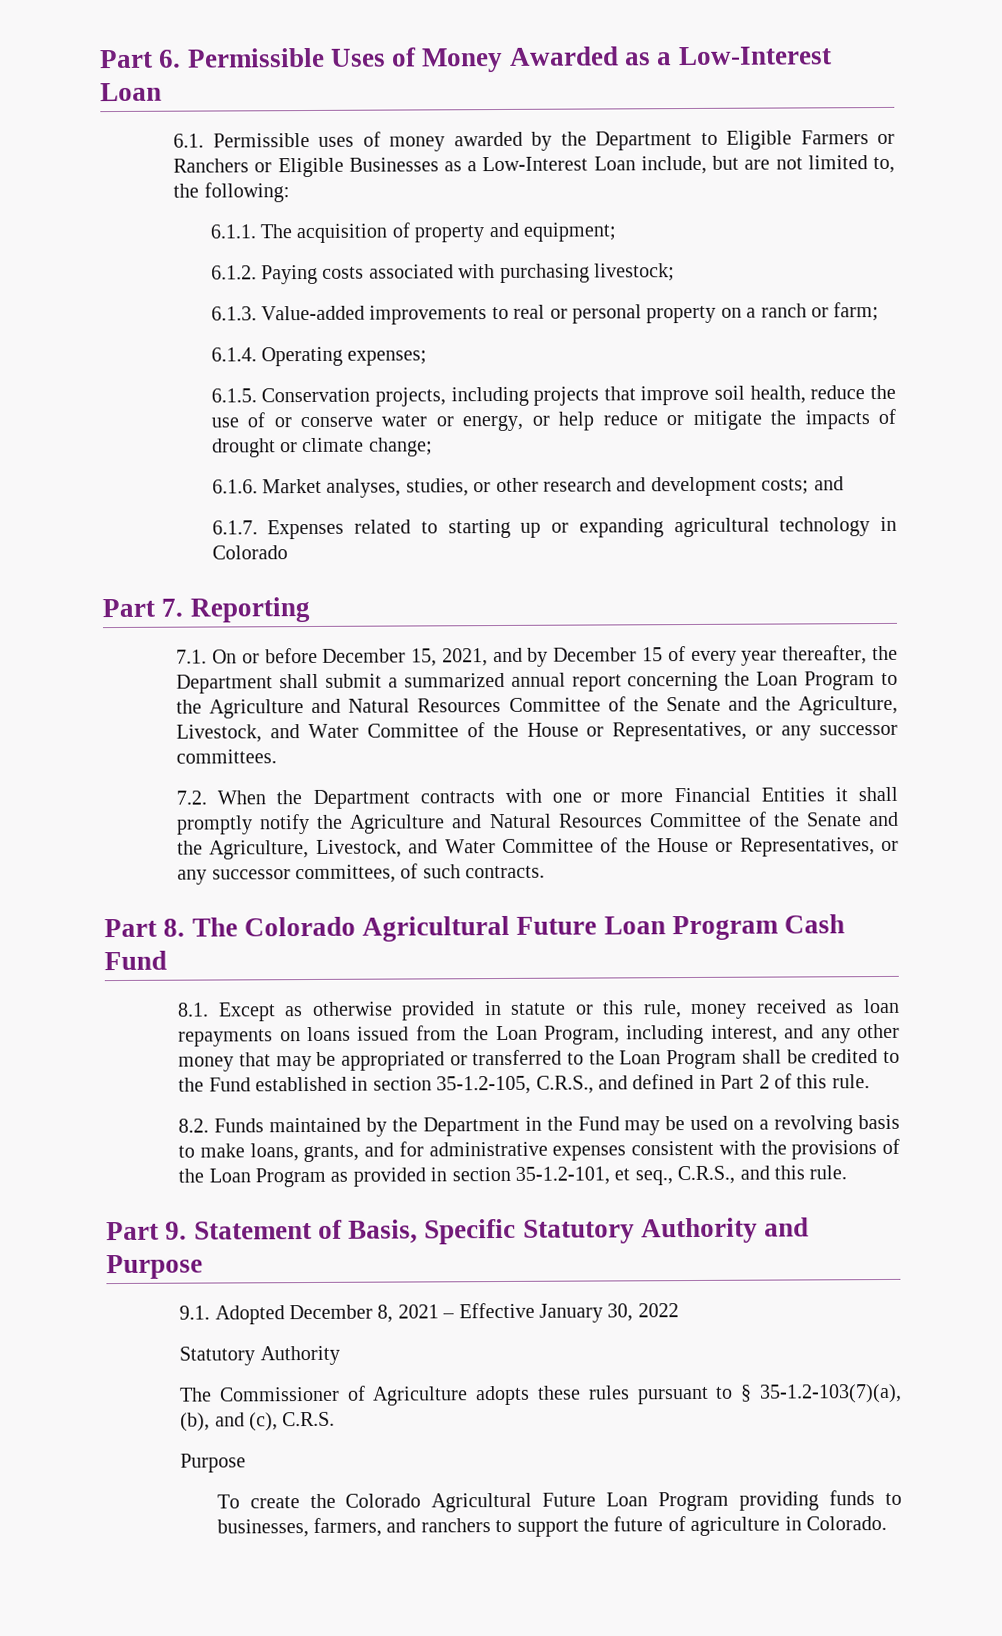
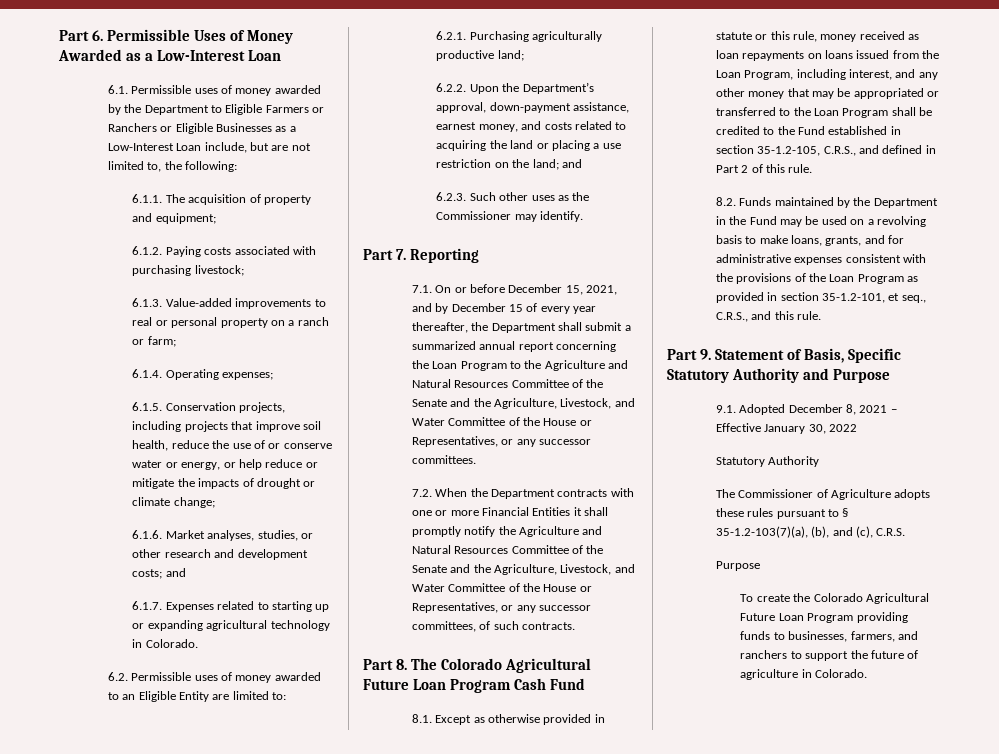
- 6.1.7. Expenses related to starting up or expanding agricultural technology in Colorado
+ 6.1.7. Expenses related to starting up or expanding agricultural technology in Colorado.
+ 6.2. Permissible uses of money awarded to an Eligible Entity are limited to:
+ 6.2.1. Purchasing agriculturally productive land;
+ 6.2.2. Upon the Department’s approval, down-payment assistance, earnest money, and costs related to acquiring the land or placing a use restriction on the land; and
+ 6.2.3. Such other uses as the Commissioner may identify.

